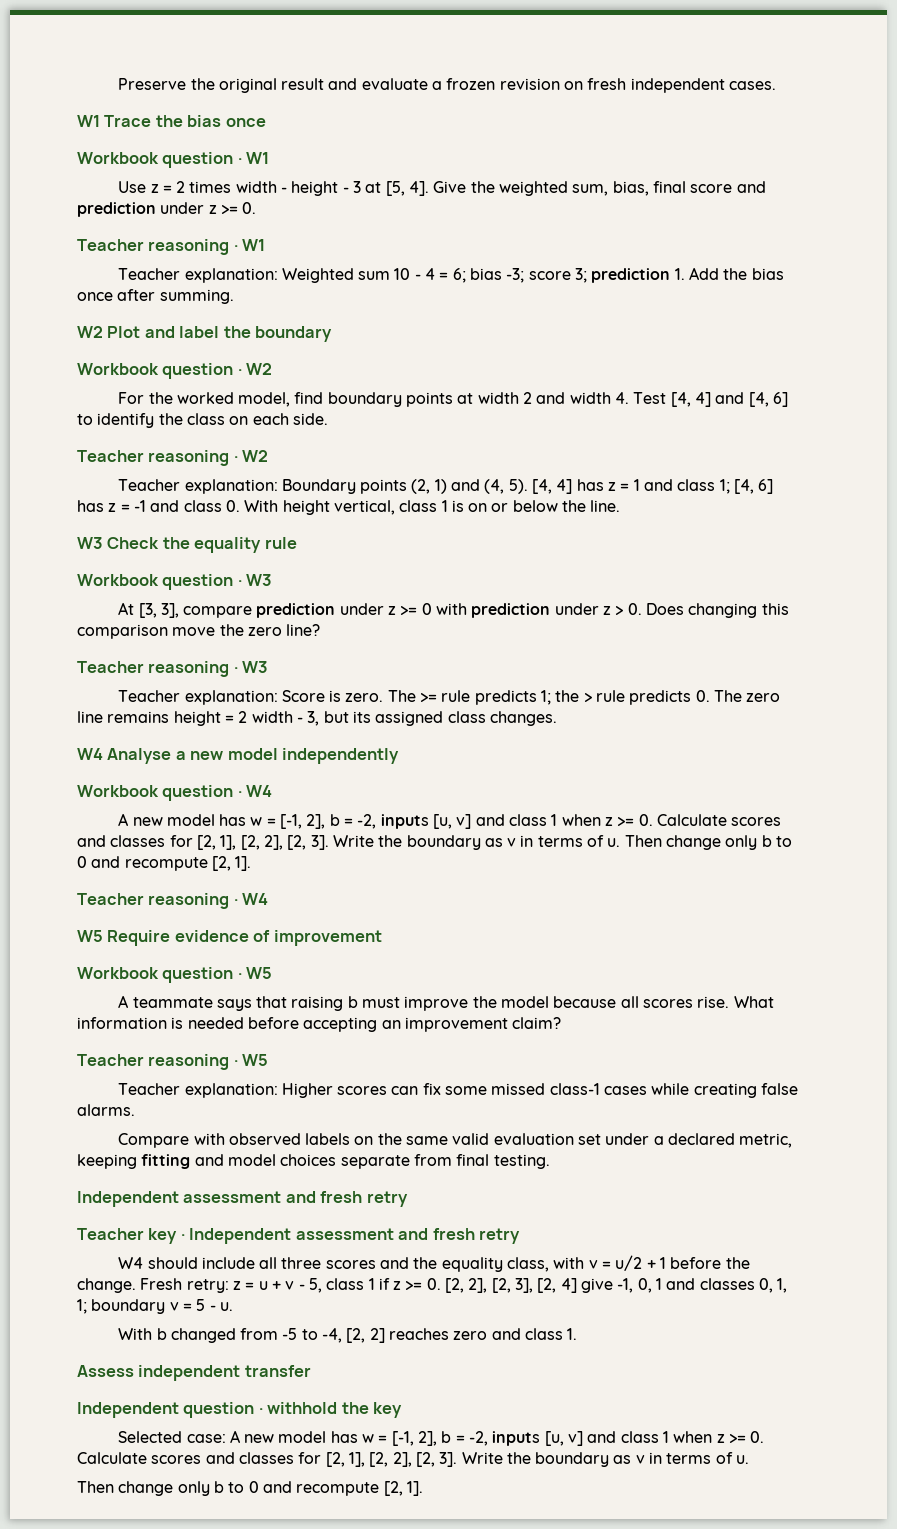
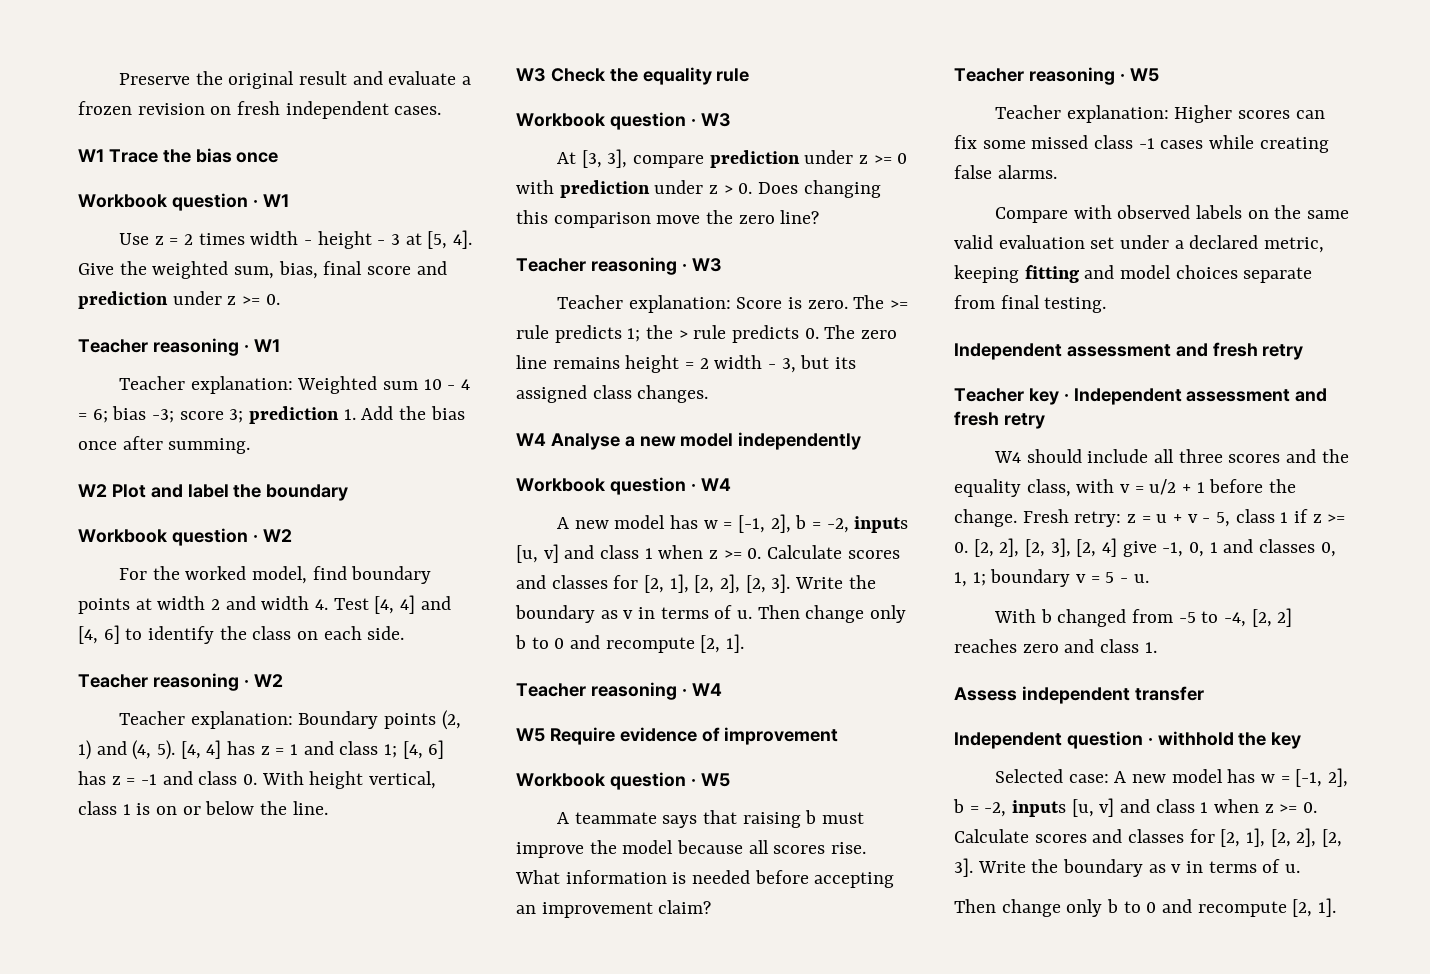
- Teacher explanation: Higher scores can fix some missed class-1 cases while creating false alarms.
+ Teacher explanation: Higher scores can fix some missed class -1 cases while creating false alarms.

